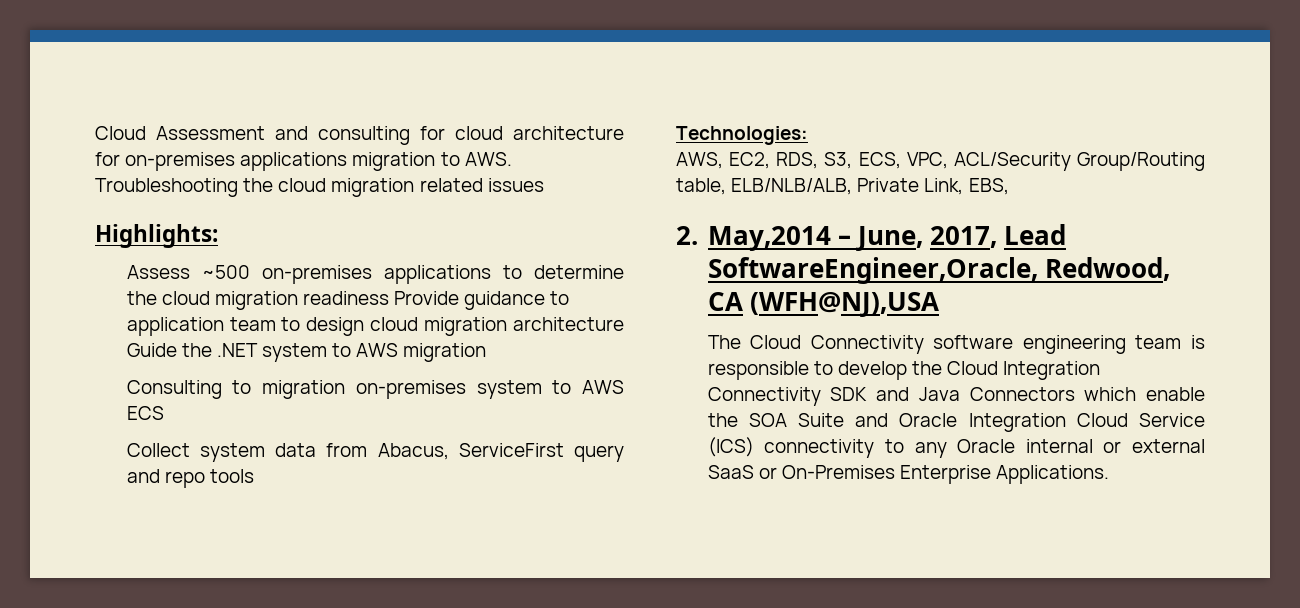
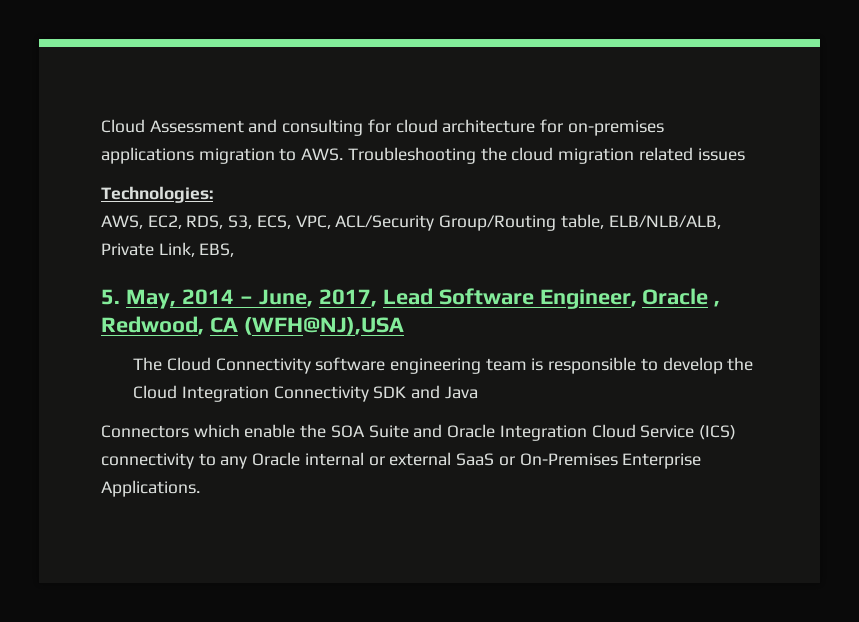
- Highlights:
- Assess ~500 on-premises applications to determine the cloud migration readiness Provide guidance to application team to design cloud migration architecture Guide the .NET system to AWS migration
- Consulting to migration on-premises system to AWS ECS
- Collect system data from Abacus, ServiceFirst query and repo tools
- 2. May,2014 – June, 2017, Lead SoftwareEngineer,Oracle, Redwood, CA (WFH@NJ),USA
+ 5. May, 2014 – June, 2017, Lead Software Engineer, Oracle , Redwood, CA (WFH@NJ),USA
- The Cloud Connectivity software engineering team is responsible to develop the Cloud Integration Connectivity SDK and Java Connectors which enable the SOA Suite and Oracle Integration Cloud Service (ICS) connectivity to any Oracle internal or external SaaS or On-Premises Enterprise Applications.
+ The Cloud Connectivity software engineering team is responsible to develop the Cloud Integration Connectivity SDK and Java
+ Connectors which enable the SOA Suite and Oracle Integration Cloud Service (ICS) connectivity to any Oracle internal or external SaaS or On-Premises Enterprise Applications.

